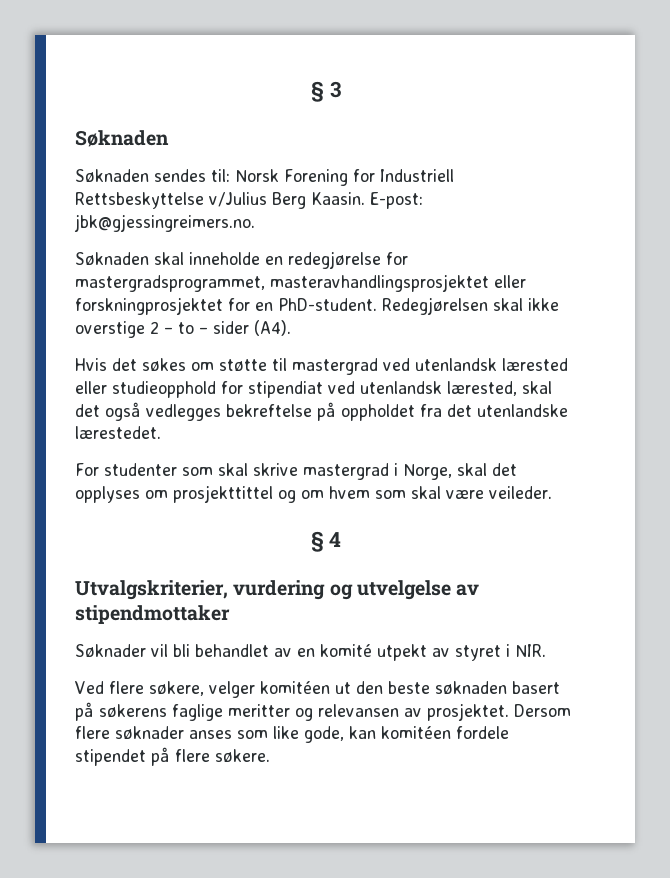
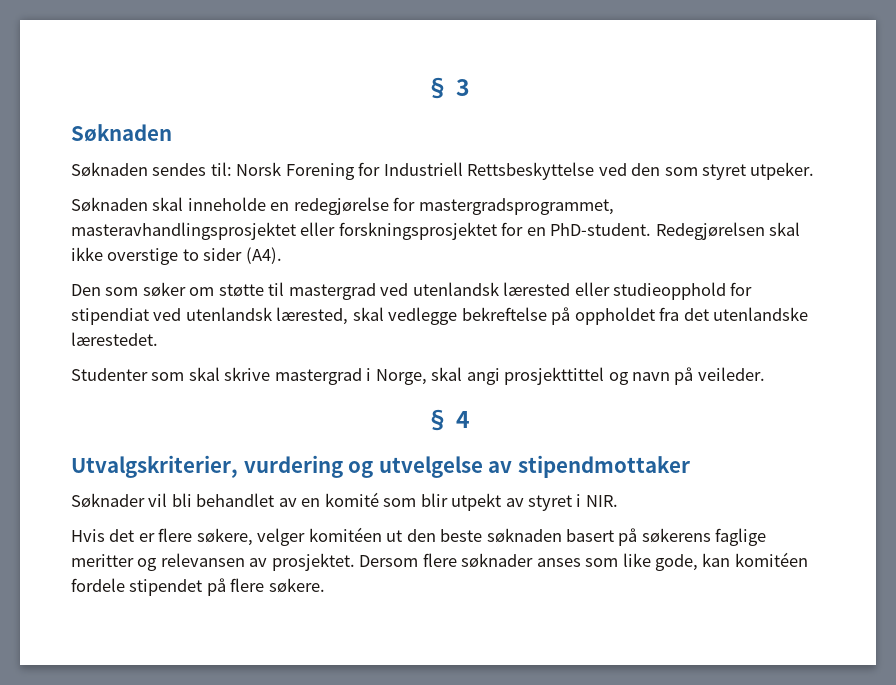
- Søknaden sendes til: Norsk Forening for Industriell Rettsbeskyttelse v/Julius Berg Kaasin. E-post: jbk@gjessingreimers.no.
+ Søknaden sendes til: Norsk Forening for Industriell Rettsbeskyttelse ved den som styret utpeker.
- Søknaden skal inneholde en redegjørelse for mastergradsprogrammet, masteravhandlingsprosjektet eller forskningprosjektet for en PhD-student.
+ Søknaden skal inneholde en redegjørelse for mastergradsprogrammet, masteravhandlingsprosjektet eller forskningsprosjektet for en PhD-student.
- Redegjørelsen skal ikke overstige 2 – to – sider (A4).
+ Redegjørelsen skal ikke overstige to sider (A4).
- Hvis det søkes om støtte til mastergrad ved utenlandsk lærested eller studieopphold for stipendiat ved utenlandsk lærested, skal det også vedlegges bekreftelse på oppholdet fra det utenlandske lærestedet.
+ Den som søker om støtte til mastergrad ved utenlandsk lærested eller studieopphold for stipendiat ved utenlandsk lærested, skal vedlegge bekreftelse på oppholdet fra det utenlandske lærestedet.
- For studenter som skal skrive mastergrad i Norge, skal det opplyses om prosjekttittel og om hvem som skal være veileder.
+ Studenter som skal skrive mastergrad i Norge, skal angi prosjekttittel og navn på veileder.
- Søknader vil bli behandlet av en komité utpekt av styret i NIR.
+ Søknader vil bli behandlet av en komité som blir utpekt av styret i NIR.
- Ved flere søkere, velger komitéen ut den beste søknaden basert på søkerens faglige meritter og relevansen av prosjektet.
+ Hvis det er flere søkere, velger komitéen ut den beste søknaden basert på søkerens faglige meritter og relevansen av prosjektet.

